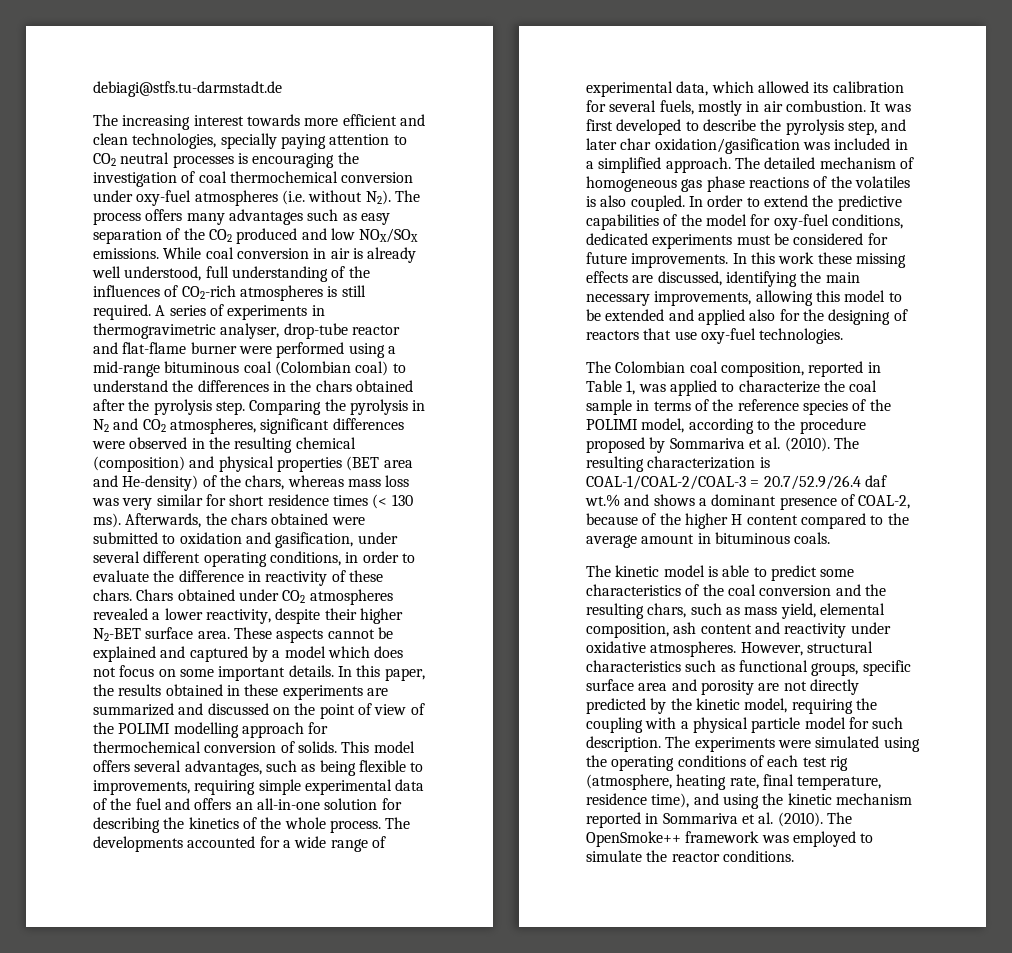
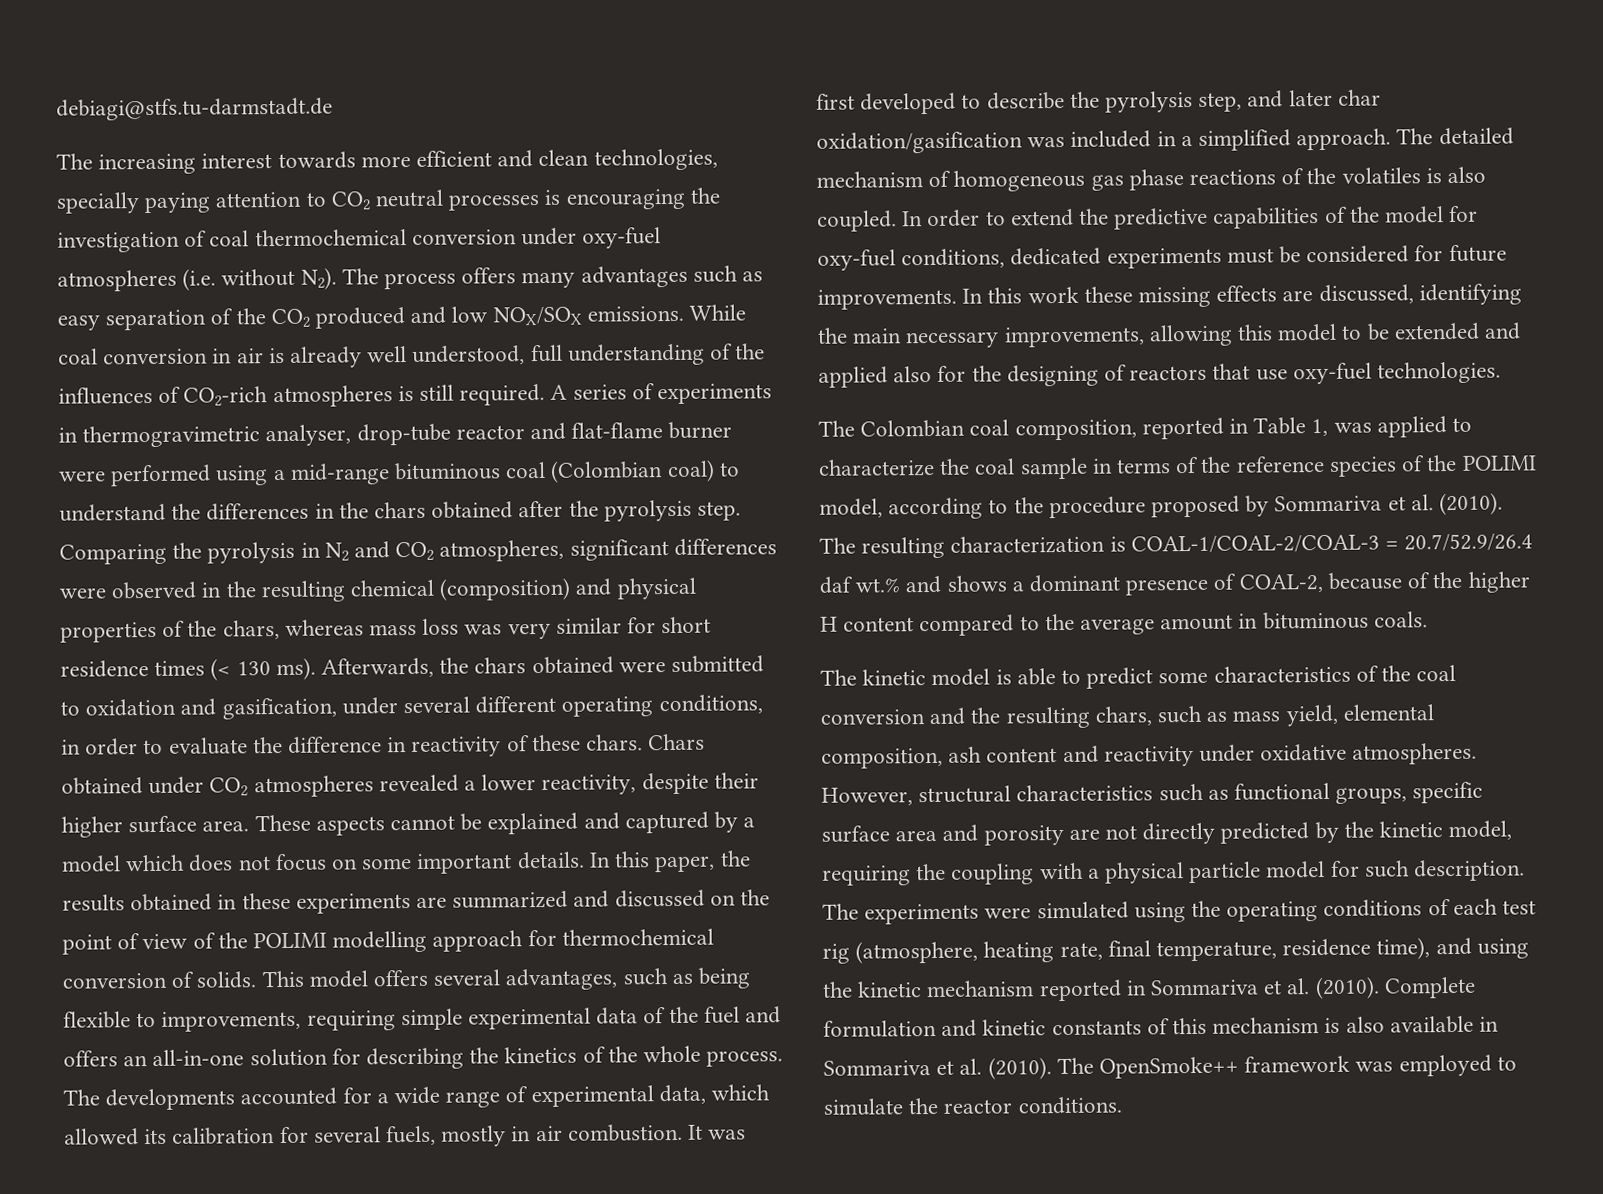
- Comparing the pyrolysis in N2 and CO2 atmospheres, significant differences were observed in the resulting chemical (composition) and physical properties (BET area and He-density) of the chars, whereas mass loss was very similar for short residence times (< 130 ms).
+ Comparing the pyrolysis in N2 and CO2 atmospheres, significant differences were observed in the resulting chemical (composition) and physical properties of the chars, whereas mass loss was very similar for short residence times (< 130 ms).
- Chars obtained under CO2 atmospheres revealed a lower reactivity, despite their higher N2-BET surface area.
+ Chars obtained under CO2 atmospheres revealed a lower reactivity, despite their higher surface area.
+ Complete formulation and kinetic constants of this mechanism is also available in Sommariva et al. (2010).

